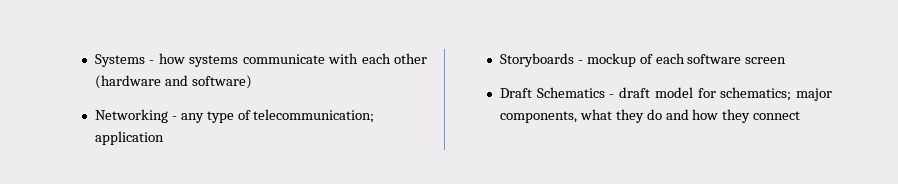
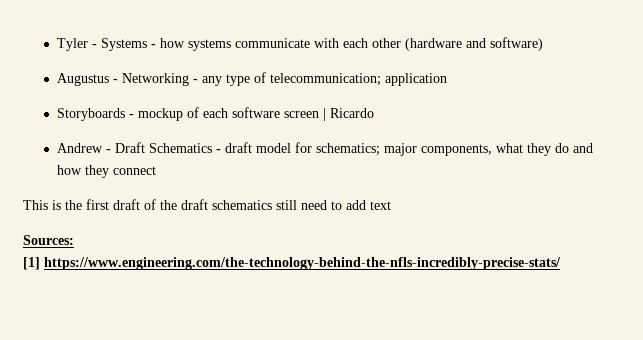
- Systems - how systems communicate with each other (hardware and software)
+ Tyler - Systems - how systems communicate with each other (hardware and software)
- Networking - any type of telecommunication; application
+ Augustus - Networking - any type of telecommunication; application
- Storyboards - mockup of each software screen
- Draft Schematics - draft model for schematics; major components, what they do and how they connect
+ Storyboards - mockup of each software screen | Ricardo
+ Andrew - Draft Schematics - draft model for schematics; major components, what they do and how they connect
+ This is the first draft of the draft schematics still need to add text
+ Sources:
+ [1] https://www.engineering.com/the-technology-behind-the-nfls-incredibly-precise-stats/

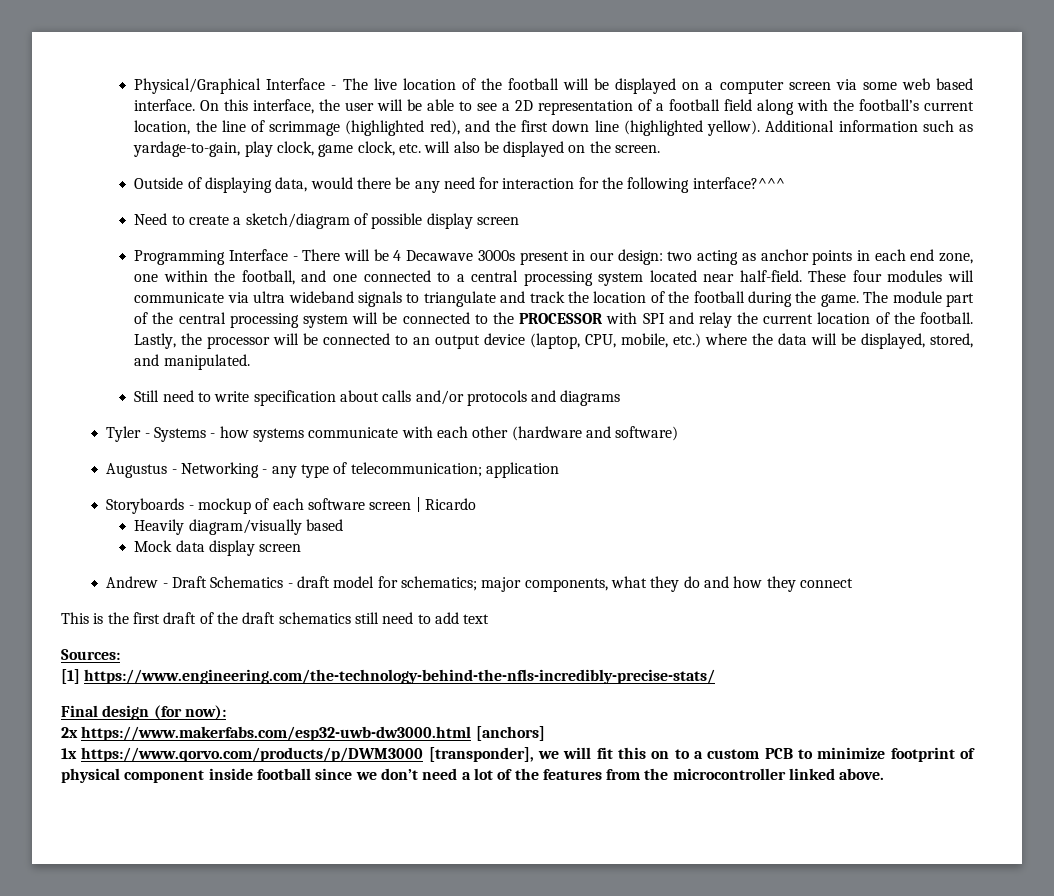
+ Physical/Graphical Interface - The live location of the football will be displayed on a computer screen via some web based interface. On this interface, the user will be able to see a 2D representation of a football field along with the football’s current location, the line of scrimmage (highlighted red), and the first down line (highlighted yellow). Additional information such as yardage-to-gain, play clock, game clock, etc. will also be displayed on the screen.
+ Outside of displaying data, would there be any need for interaction for the following interface?^^^
+ Need to create a sketch/diagram of possible display screen
+ Programming Interface - There will be 4 Decawave 3000s present in our design: two acting as anchor points in each end zone, one within the football, and one connected to a central processing system located near half-field. These four modules will communicate via ultra wideband signals to triangulate and track the location of the football during the game. The module part of the central processing system will be connected to the PROCESSOR with SPI and relay the current location of the football. Lastly, the processor will be connected to an output device (laptop, CPU, mobile, etc.) where the data will be displayed, stored, and manipulated.
+ Still need to write specification about calls and/or protocols and diagrams
+ Heavily diagram/visually based
+ Mock data display screen
+ Final design (for now):
+ 2x https://www.makerfabs.com/esp32-uwb-dw3000.html [anchors]
+ 1x https://www.qorvo.com/products/p/DWM3000 [transponder], we will fit this on to a custom PCB to minimize footprint of physical component inside football since we don’t need a lot of the features from the microcontroller linked above.

